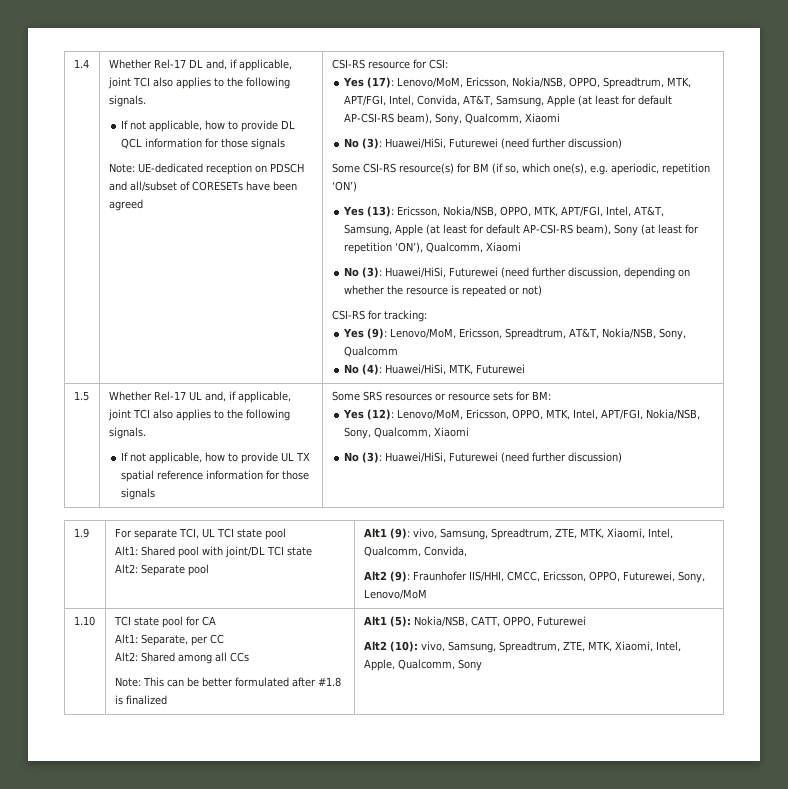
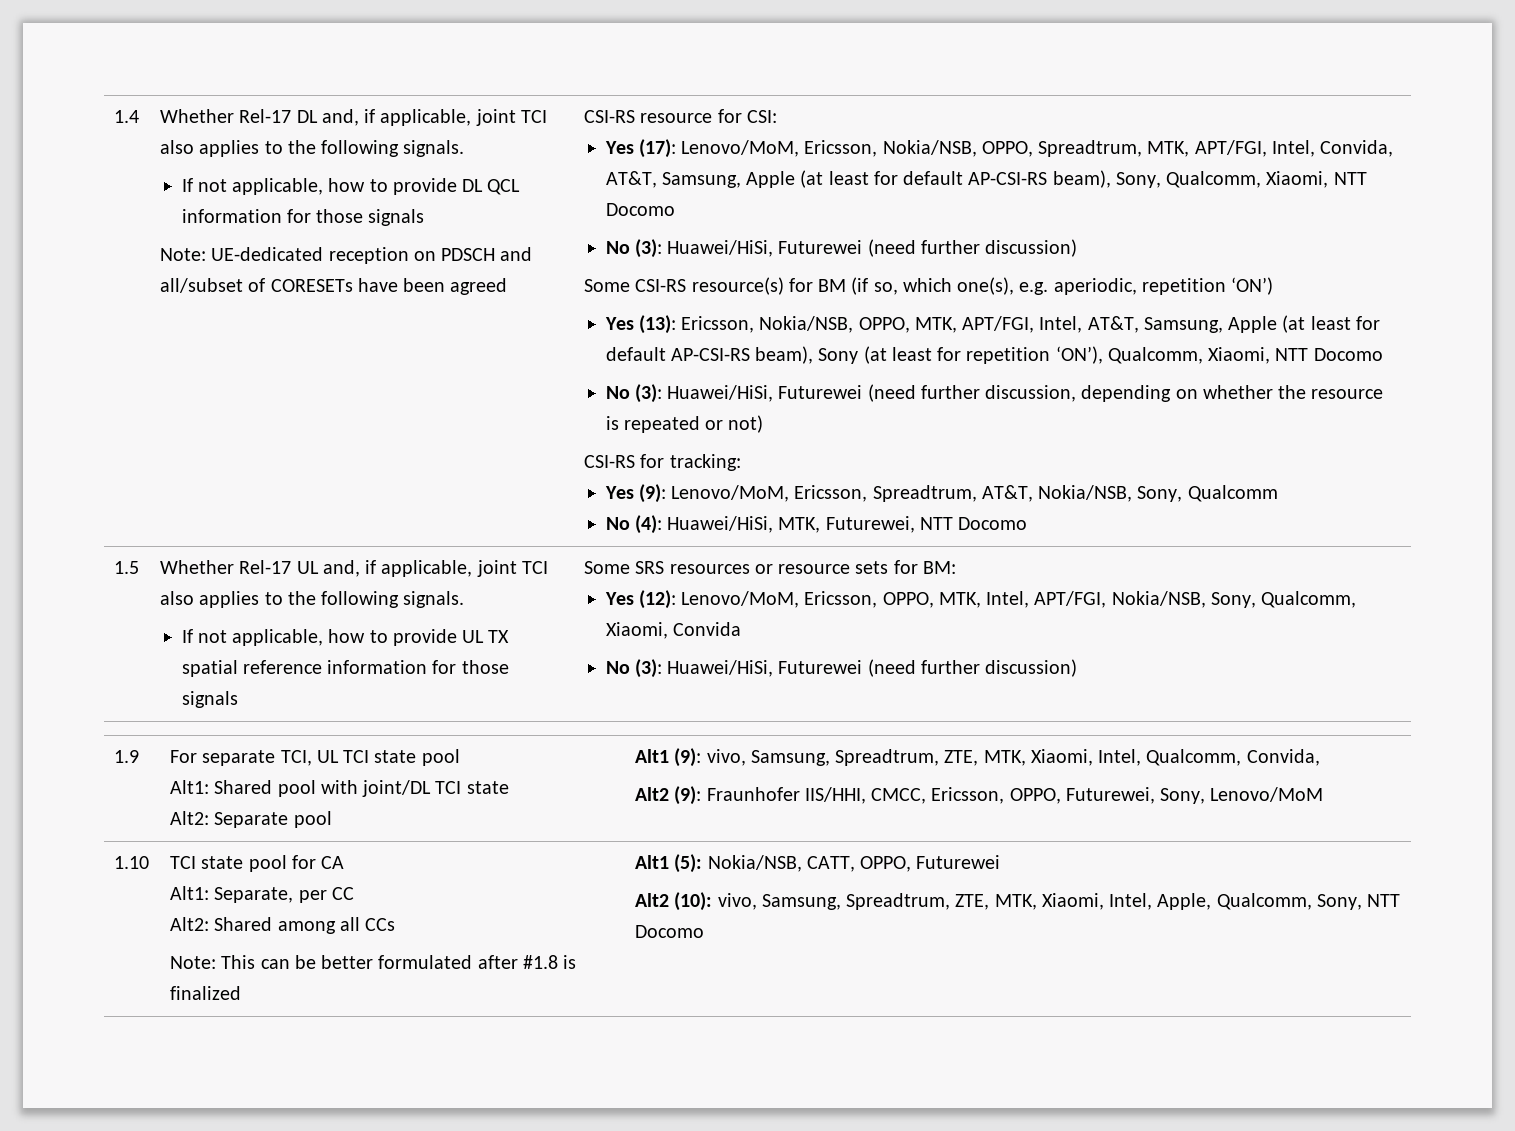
- Yes (17): Lenovo/MoM, Ericsson, Nokia/NSB, OPPO, Spreadtrum, MTK, APT/FGI, Intel, Convida, AT&T, Samsung, Apple (at least for default AP-CSI-RS beam), Sony, Qualcomm, Xiaomi
+ Yes (17): Lenovo/MoM, Ericsson, Nokia/NSB, OPPO, Spreadtrum, MTK, APT/FGI, Intel, Convida, AT&T, Samsung, Apple (at least for default AP-CSI-RS beam), Sony, Qualcomm, Xiaomi, NTT Docomo
- Yes (13): Ericsson, Nokia/NSB, OPPO, MTK, APT/FGI, Intel, AT&T, Samsung, Apple (at least for default AP-CSI-RS beam), Sony (at least for repetition ‘ON’), Qualcomm, Xiaomi
+ Yes (13): Ericsson, Nokia/NSB, OPPO, MTK, APT/FGI, Intel, AT&T, Samsung, Apple (at least for default AP-CSI-RS beam), Sony (at least for repetition ‘ON’), Qualcomm, Xiaomi, NTT Docomo
- No (4): Huawei/HiSi, MTK, Futurewei
+ No (4): Huawei/HiSi, MTK, Futurewei, NTT Docomo
- Yes (12): Lenovo/MoM, Ericsson, OPPO, MTK, Intel, APT/FGI, Nokia/NSB, Sony, Qualcomm, Xiaomi
+ Yes (12): Lenovo/MoM, Ericsson, OPPO, MTK, Intel, APT/FGI, Nokia/NSB, Sony, Qualcomm, Xiaomi, Convida
- Alt2 (10): vivo, Samsung, Spreadtrum, ZTE, MTK, Xiaomi, Intel, Apple, Qualcomm, Sony
+ Alt2 (10): vivo, Samsung, Spreadtrum, ZTE, MTK, Xiaomi, Intel, Apple, Qualcomm, Sony, NTT Docomo

